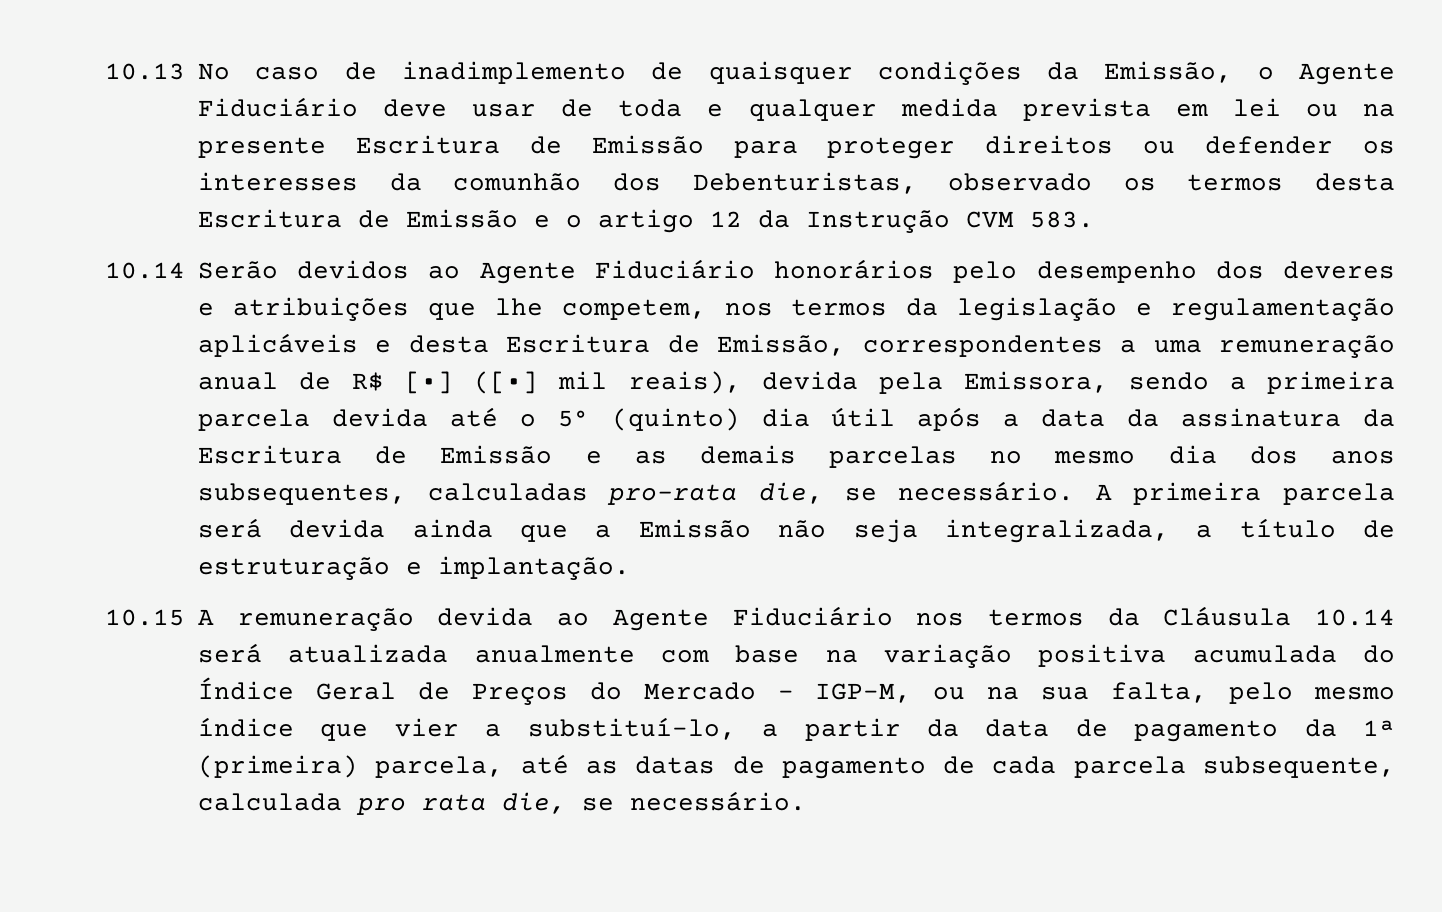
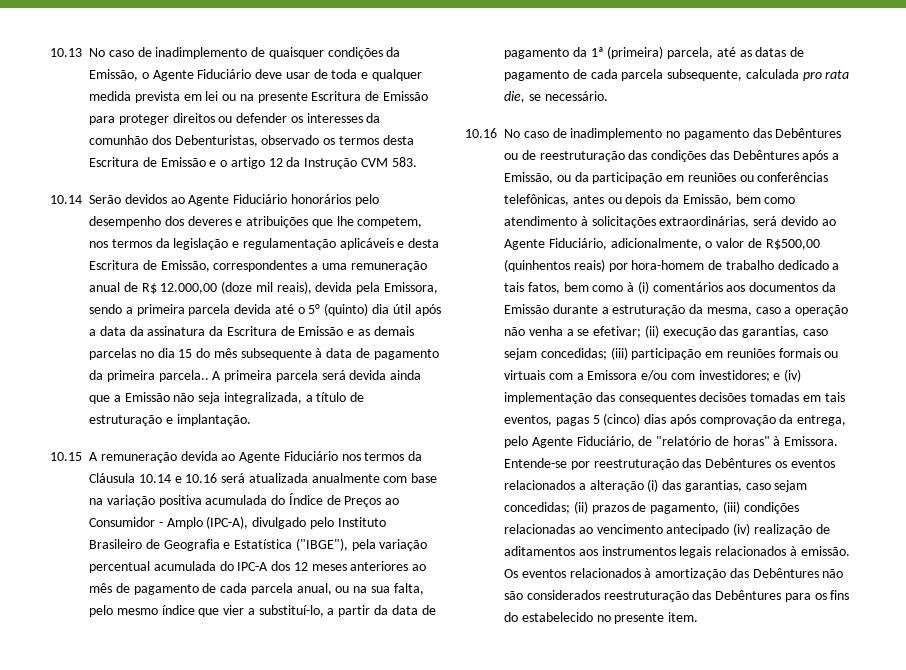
- 10.14 Serão devidos ao Agente Fiduciário honorários pelo desempenho dos deveres e atribuições que lhe competem, nos termos da legislação e regulamentação aplicáveis e desta Escritura de Emissão, correspondentes a uma remuneração anual de R$ [•] ([•] mil reais), devida pela Emissora, sendo a primeira parcela devida até o 5° (quinto) dia útil após a data da assinatura da Escritura de Emissão e as demais parcelas no mesmo dia dos anos subsequentes, calculadas pro-rata die, se necessário.
+ 10.14 Serão devidos ao Agente Fiduciário honorários pelo desempenho dos deveres e atribuições que lhe competem, nos termos da legislação e regulamentação aplicáveis e desta Escritura de Emissão, correspondentes a uma remuneração anual de R$ 12.000,00 (doze mil reais), devida pela Emissora, sendo a primeira parcela devida até o 5° (quinto) dia útil após a data da assinatura da Escritura de Emissão e as demais parcelas no dia 15 do mês subsequente à data de pagamento da primeira parcela..
- 10.15 A remuneração devida ao Agente Fiduciário nos termos da Cláusula 10.14 será atualizada anualmente com base na variação positiva acumulada do Índice Geral de Preços do Mercado – IGP-M, ou na sua falta, pelo mesmo índice que vier a substituí-lo, a partir da data de pagamento da 1ª (primeira) parcela, até as datas de pagamento de cada parcela subsequente, calculada pro rata die, se necessário.
+ 10.15 A remuneração devida ao Agente Fiduciário nos termos da Cláusula 10.14 e 10.16 será atualizada anualmente com base na variação positiva acumulada do Índice de Preços ao Consumidor - Amplo (IPC-A), divulgado pelo Instituto Brasileiro de Geografia e Estatística ("IBGE"), pela variação percentual acumulada do IPC-A dos 12 meses anteriores ao mês de pagamento de cada parcela anual, ou na sua falta, pelo mesmo índice que vier a substituí-lo, a partir da data de pagamento da 1ª (primeira) parcela, até as datas de pagamento de cada parcela subsequente, calculada pro rata die, se necessário.
+ 10.16 No caso de inadimplemento no pagamento das Debêntures ou de reestruturação das condições das Debêntures após a Emissão, ou da participação em reuniões ou conferências telefônicas, antes ou depois da Emissão, bem como atendimento à solicitações extraordinárias, será devido ao Agente Fiduciário, adicionalmente, o valor de R$500,00 (quinhentos reais) por hora-homem de trabalho dedicado a tais fatos, bem como à (i) comentários aos documentos da Emissão durante a estruturação da mesma, caso a operação não venha a se efetivar; (ii) execução das garantias, caso sejam concedidas; (iii) participação em reuniões formais ou virtuais com a Emissora e/ou com investidores; e (iv) implementação das consequentes decisões tomadas em tais eventos, pagas 5 (cinco) dias após comprovação da entrega, pelo Agente Fiduciário, de "relatório de horas" à Emissora. Entende-se por reestruturação das Debêntures os eventos relacionados a alteração (i) das garantias, caso sejam concedidas; (ii) prazos de pagamento, (iii) condições relacionadas ao vencimento antecipado (iv) realização de aditamentos aos instrumentos legais relacionados à emissão. Os eventos relacionados à amortização das Debêntures não são considerados reestruturação das Debêntures para os fins do estabelecido no presente item.

